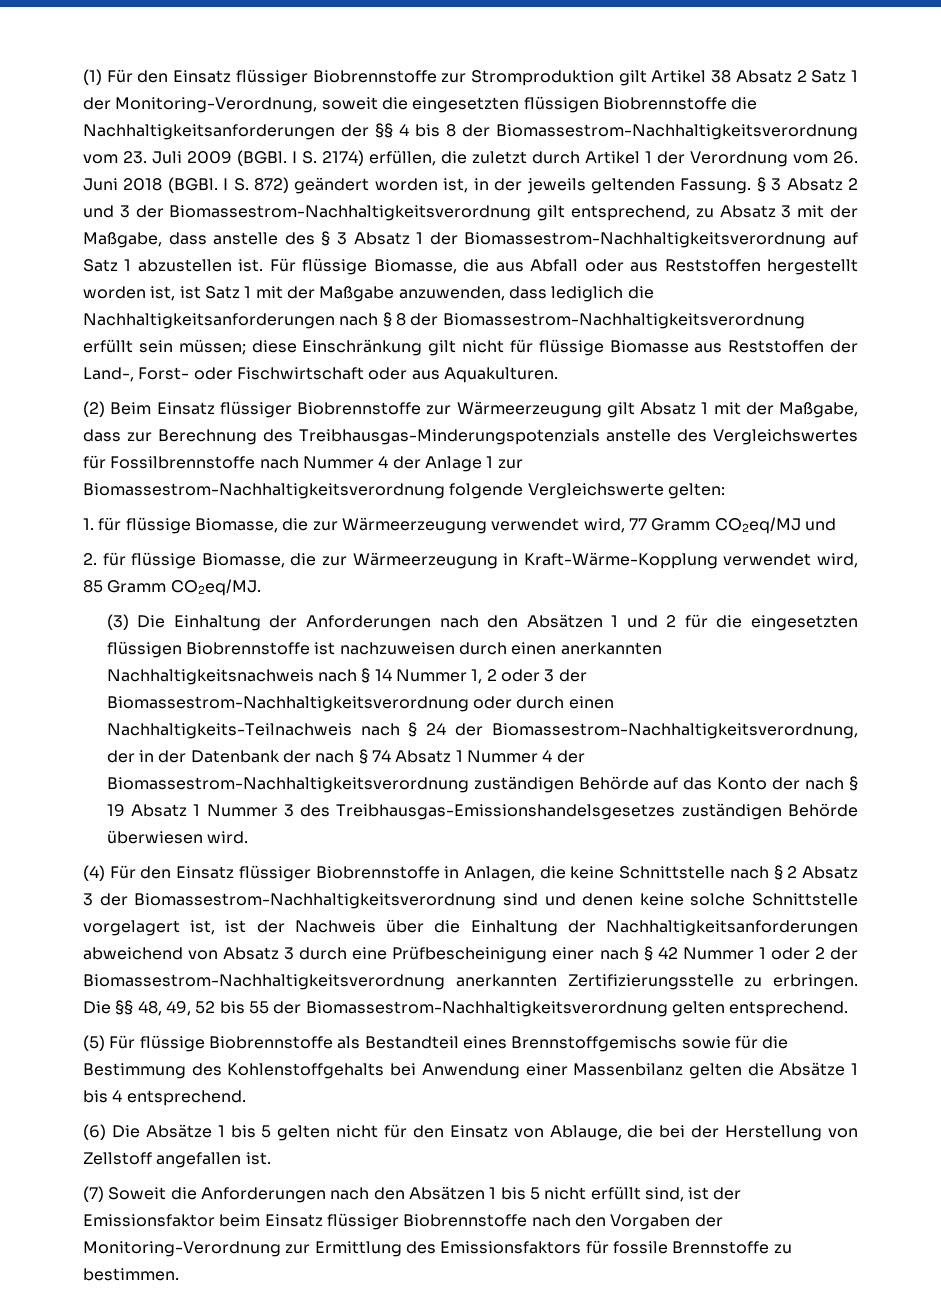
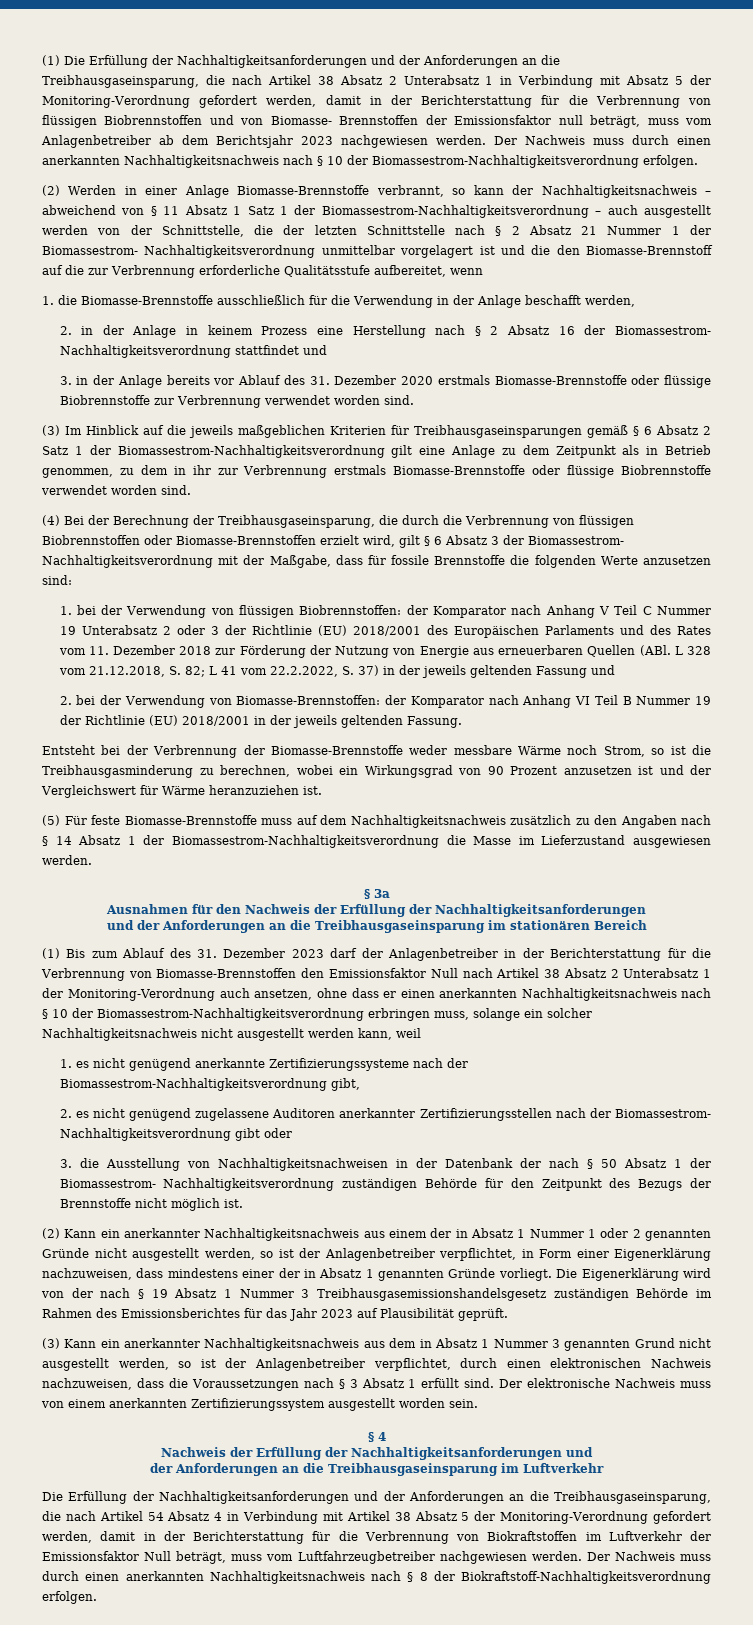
- (1) Für den Einsatz flüssiger Biobrennstoffe zur Stromproduktion gilt Artikel 38 Absatz 2 Satz 1 der Monitoring-Verordnung, soweit die eingesetzten flüssigen Biobrennstoffe die Nachhaltigkeitsanforderungen der §§ 4 bis 8 der Biomassestrom-Nachhaltigkeitsverordnung vom 23. Juli 2009 (BGBl. I S. 2174) erfüllen, die zuletzt durch Artikel 1 der Verordnung vom 26. Juni 2018 (BGBl. I S. 872) geändert worden ist, in der jeweils geltenden Fassung. § 3 Absatz 2 und 3 der Biomassestrom-Nachhaltigkeitsverordnung gilt entsprechend, zu Absatz 3 mit der Maßgabe, dass anstelle des § 3 Absatz 1 der Biomassestrom-Nachhaltigkeitsverordnung auf Satz 1 abzustellen ist. Für flüssige Biomasse, die aus Abfall oder aus Reststoffen hergestellt worden ist, ist Satz 1 mit der Maßgabe anzuwenden, dass lediglich die Nachhaltigkeitsanforderungen nach § 8 der Biomassestrom-Nachhaltigkeitsverordnung erfüllt sein müssen; diese Einschränkung gilt nicht für flüssige Biomasse aus Reststoffen der Land-, Forst- oder Fischwirtschaft oder aus Aquakulturen.
- (2) Beim Einsatz flüssiger Biobrennstoffe zur Wärmeerzeugung gilt Absatz 1 mit der Maßgabe, dass zur Berechnung des Treibhausgas-Minderungspotenzials anstelle des Vergleichswertes für Fossilbrennstoffe nach Nummer 4 der Anlage 1 zur Biomassestrom-Nachhaltigkeitsverordnung folgende Vergleichswerte gelten:
- 1. für flüssige Biomasse, die zur Wärmeerzeugung verwendet wird, 77 Gramm CO2eq/MJ und
- 2. für flüssige Biomasse, die zur Wärmeerzeugung in Kraft-Wärme-Kopplung verwendet wird, 85 Gramm CO2eq/MJ.
- (3) Die Einhaltung der Anforderungen nach den Absätzen 1 und 2 für die eingesetzten flüssigen Biobrennstoffe ist nachzuweisen durch einen anerkannten Nachhaltigkeitsnachweis nach § 14 Nummer 1, 2 oder 3 der Biomassestrom-Nachhaltigkeitsverordnung oder durch einen Nachhaltigkeits-Teilnachweis nach § 24 der Biomassestrom-Nachhaltigkeitsverordnung, der in der Datenbank der nach § 74 Absatz 1 Nummer 4 der Biomassestrom-Nachhaltigkeitsverordnung zuständigen Behörde auf das Konto der nach § 19 Absatz 1 Nummer 3 des Treibhausgas-Emissionshandelsgesetzes zuständigen Behörde überwiesen wird.
- (4) Für den Einsatz flüssiger Biobrennstoffe in Anlagen, die keine Schnittstelle nach § 2 Absatz 3 der Biomassestrom-Nachhaltigkeitsverordnung sind und denen keine solche Schnittstelle vorgelagert ist, ist der Nachweis über die Einhaltung der Nachhaltigkeitsanforderungen abweichend von Absatz 3 durch eine Prüfbescheinigung einer nach § 42 Nummer 1 oder 2 der Biomassestrom-Nachhaltigkeitsverordnung anerkannten Zertifizierungsstelle zu erbringen. Die §§ 48, 49, 52 bis 55 der Biomassestrom-Nachhaltigkeitsverordnung gelten entsprechend.
- (5) Für flüssige Biobrennstoffe als Bestandteil eines Brennstoffgemischs sowie für die Bestimmung des Kohlenstoffgehalts bei Anwendung einer Massenbilanz gelten die Absätze 1 bis 4 entsprechend.
- (6) Die Absätze 1 bis 5 gelten nicht für den Einsatz von Ablauge, die bei der Herstellung von Zellstoff angefallen ist.
- (7) Soweit die Anforderungen nach den Absätzen 1 bis 5 nicht erfüllt sind, ist der Emissionsfaktor beim Einsatz flüssiger Biobrennstoffe nach den Vorgaben der Monitoring-Verordnung zur Ermittlung des Emissionsfaktors für fossile Brennstoffe zu bestimmen.
+ (1) Die Erfüllung der Nachhaltigkeitsanforderungen und der Anforderungen an die Treibhausgaseinsparung, die nach Artikel 38 Absatz 2 Unterabsatz 1 in Verbindung mit Absatz 5 der Monitoring-Verordnung gefordert werden, damit in der Berichterstattung für die Verbrennung von flüssigen Biobrennstoffen und von Biomasse- Brennstoffen der Emissionsfaktor null beträgt, muss vom Anlagenbetreiber ab dem Berichtsjahr 2023 nachgewiesen werden. Der Nachweis muss durch einen anerkannten Nachhaltigkeitsnachweis nach § 10 der Biomassestrom-Nachhaltigkeitsverordnung erfolgen.
+ (2) Werden in einer Anlage Biomasse-Brennstoffe verbrannt, so kann der Nachhaltigkeitsnachweis – abweichend von § 11 Absatz 1 Satz 1 der Biomassestrom-Nachhaltigkeitsverordnung – auch ausgestellt werden von der Schnittstelle, die der letzten Schnittstelle nach § 2 Absatz 21 Nummer 1 der Biomassestrom- Nachhaltigkeitsverordnung unmittelbar vorgelagert ist und die den Biomasse-Brennstoff auf die zur Verbrennung erforderliche Qualitätsstufe aufbereitet, wenn
+ 1. die Biomasse-Brennstoffe ausschließlich für die Verwendung in der Anlage beschafft werden,
+ 2. in der Anlage in keinem Prozess eine Herstellung nach § 2 Absatz 16 der Biomassestrom- Nachhaltigkeitsverordnung stattfindet und
+ 3. in der Anlage bereits vor Ablauf des 31. Dezember 2020 erstmals Biomasse-Brennstoffe oder flüssige Biobrennstoffe zur Verbrennung verwendet worden sind.
+ (3) Im Hinblick auf die jeweils maßgeblichen Kriterien für Treibhausgaseinsparungen gemäß § 6 Absatz 2 Satz 1 der Biomassestrom-Nachhaltigkeitsverordnung gilt eine Anlage zu dem Zeitpunkt als in Betrieb genommen, zu dem in ihr zur Verbrennung erstmals Biomasse-Brennstoffe oder flüssige Biobrennstoffe verwendet worden sind.
+ (4) Bei der Berechnung der Treibhausgaseinsparung, die durch die Verbrennung von flüssigen Biobrennstoffen oder Biomasse-Brennstoffen erzielt wird, gilt § 6 Absatz 3 der Biomassestrom- Nachhaltigkeitsverordnung mit der Maßgabe, dass für fossile Brennstoffe die folgenden Werte anzusetzen sind:
+ 1. bei der Verwendung von flüssigen Biobrennstoffen: der Komparator nach Anhang V Teil C Nummer 19 Unterabsatz 2 oder 3 der Richtlinie (EU) 2018/2001 des Europäischen Parlaments und des Rates vom 11. Dezember 2018 zur Förderung der Nutzung von Energie aus erneuerbaren Quellen (ABl. L 328 vom 21.12.2018, S. 82; L 41 vom 22.2.2022, S. 37) in der jeweils geltenden Fassung und
+ 2. bei der Verwendung von Biomasse-Brennstoffen: der Komparator nach Anhang VI Teil B Nummer 19 der Richtlinie (EU) 2018/2001 in der jeweils geltenden Fassung.
+ Entsteht bei der Verbrennung der Biomasse-Brennstoffe weder messbare Wärme noch Strom, so ist die Treibhausgasminderung zu berechnen, wobei ein Wirkungsgrad von 90 Prozent anzusetzen ist und der Vergleichswert für Wärme heranzuziehen ist.
+ (5) Für feste Biomasse-Brennstoffe muss auf dem Nachhaltigkeitsnachweis zusätzlich zu den Angaben nach § 14 Absatz 1 der Biomassestrom-Nachhaltigkeitsverordnung die Masse im Lieferzustand ausgewiesen werden.
+ § 3a
+ Ausnahmen für den Nachweis der Erfüllung der Nachhaltigkeitsanforderungen
+ und der Anforderungen an die Treibhausgaseinsparung im stationären Bereich
+ (1) Bis zum Ablauf des 31. Dezember 2023 darf der Anlagenbetreiber in der Berichterstattung für die Verbrennung von Biomasse-Brennstoffen den Emissionsfaktor Null nach Artikel 38 Absatz 2 Unterabsatz 1 der Monitoring-Verordnung auch ansetzen, ohne dass er einen anerkannten Nachhaltigkeitsnachweis nach § 10 der Biomassestrom-Nachhaltigkeitsverordnung erbringen muss, solange ein solcher Nachhaltigkeitsnachweis nicht ausgestellt werden kann, weil
+ 1. es nicht genügend anerkannte Zertifizierungssysteme nach der Biomassestrom-Nachhaltigkeitsverordnung gibt,
+ 2. es nicht genügend zugelassene Auditoren anerkannter Zertifizierungsstellen nach der Biomassestrom- Nachhaltigkeitsverordnung gibt oder
+ 3. die Ausstellung von Nachhaltigkeitsnachweisen in der Datenbank der nach § 50 Absatz 1 der Biomassestrom- Nachhaltigkeitsverordnung zuständigen Behörde für den Zeitpunkt des Bezugs der Brennstoffe nicht möglich ist.
+ (2) Kann ein anerkannter Nachhaltigkeitsnachweis aus einem der in Absatz 1 Nummer 1 oder 2 genannten Gründe nicht ausgestellt werden, so ist der Anlagenbetreiber verpflichtet, in Form einer Eigenerklärung nachzuweisen, dass mindestens einer der in Absatz 1 genannten Gründe vorliegt. Die Eigenerklärung wird von der nach § 19 Absatz 1 Nummer 3 Treibhausgasemissionshandelsgesetz zuständigen Behörde im Rahmen des Emissionsberichtes für das Jahr 2023 auf Plausibilität geprüft.
+ (3) Kann ein anerkannter Nachhaltigkeitsnachweis aus dem in Absatz 1 Nummer 3 genannten Grund nicht ausgestellt werden, so ist der Anlagenbetreiber verpflichtet, durch einen elektronischen Nachweis nachzuweisen, dass die Voraussetzungen nach § 3 Absatz 1 erfüllt sind. Der elektronische Nachweis muss von einem anerkannten Zertifizierungssystem ausgestellt worden sein.
+ § 4
+ Nachweis der Erfüllung der Nachhaltigkeitsanforderungen und
+ der Anforderungen an die Treibhausgaseinsparung im Luftverkehr
+ Die Erfüllung der Nachhaltigkeitsanforderungen und der Anforderungen an die Treibhausgaseinsparung, die nach Artikel 54 Absatz 4 in Verbindung mit Artikel 38 Absatz 5 der Monitoring-Verordnung gefordert werden, damit in der Berichterstattung für die Verbrennung von Biokraftstoffen im Luftverkehr der Emissionsfaktor Null beträgt, muss vom Luftfahrzeugbetreiber nachgewiesen werden. Der Nachweis muss durch einen anerkannten Nachhaltigkeitsnachweis nach § 8 der Biokraftstoff-Nachhaltigkeitsverordnung erfolgen.

